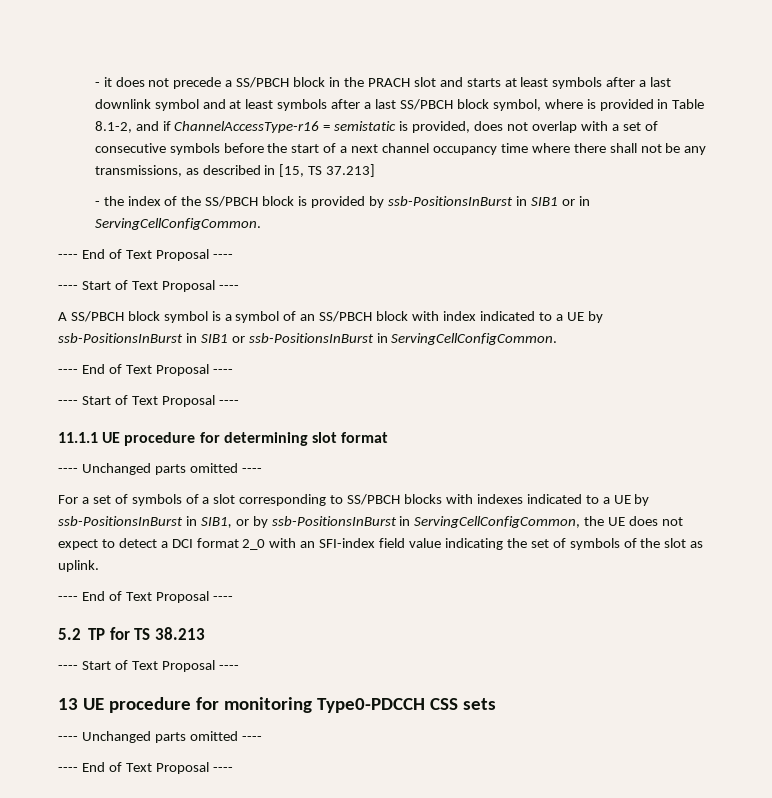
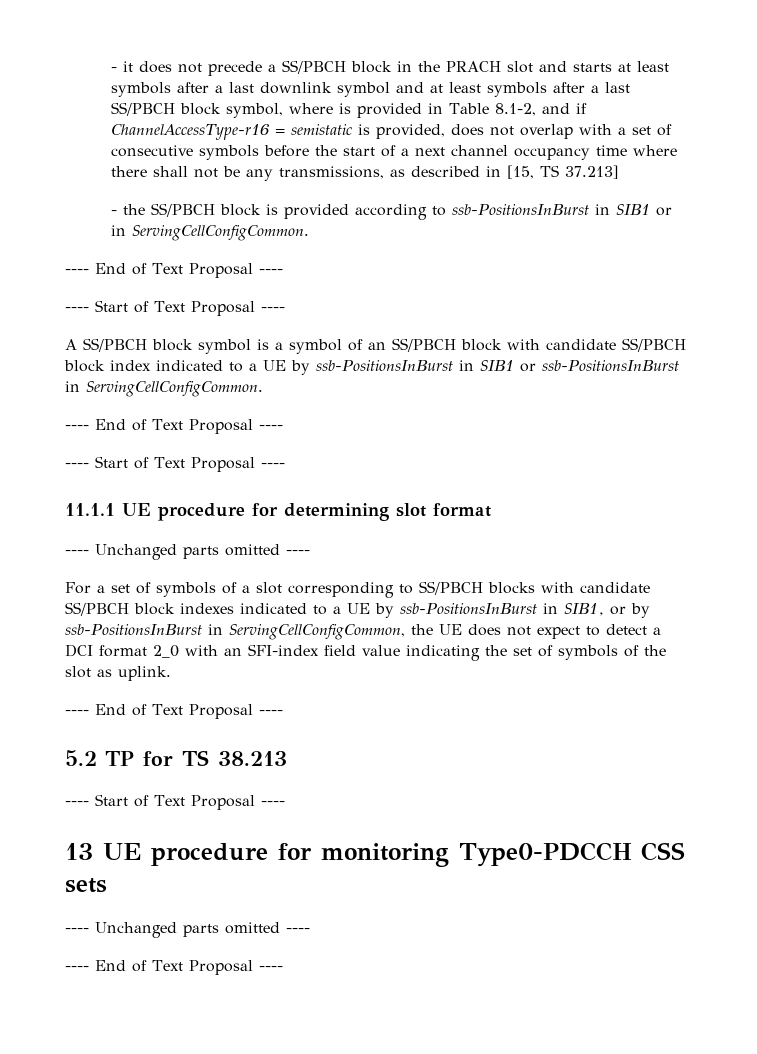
- - the index of the SS/PBCH block is provided by ssb-PositionsInBurst in SIB1 or in ServingCellConfigCommon.
+ - the SS/PBCH block is provided according to ssb-PositionsInBurst in SIB1 or in ServingCellConfigCommon.
- A SS/PBCH block symbol is a symbol of an SS/PBCH block with index indicated to a UE by ssb-PositionsInBurst in SIB1 or ssb-PositionsInBurst in ServingCellConfigCommon.
+ A SS/PBCH block symbol is a symbol of an SS/PBCH block with candidate SS/PBCH block index indicated to a UE by ssb-PositionsInBurst in SIB1 or ssb-PositionsInBurst in ServingCellConfigCommon.
- For a set of symbols of a slot corresponding to SS/PBCH blocks with indexes indicated to a UE by ssb-PositionsInBurst in SIB1, or by ssb-PositionsInBurst in ServingCellConfigCommon, the UE does not expect to detect a DCI format 2_0 with an SFI-index field value indicating the set of symbols of the slot as uplink.
+ For a set of symbols of a slot corresponding to SS/PBCH blocks with candidate SS/PBCH block indexes indicated to a UE by ssb-PositionsInBurst in SIB1, or by ssb-PositionsInBurst in ServingCellConfigCommon, the UE does not expect to detect a DCI format 2_0 with an SFI-index field value indicating the set of symbols of the slot as uplink.

